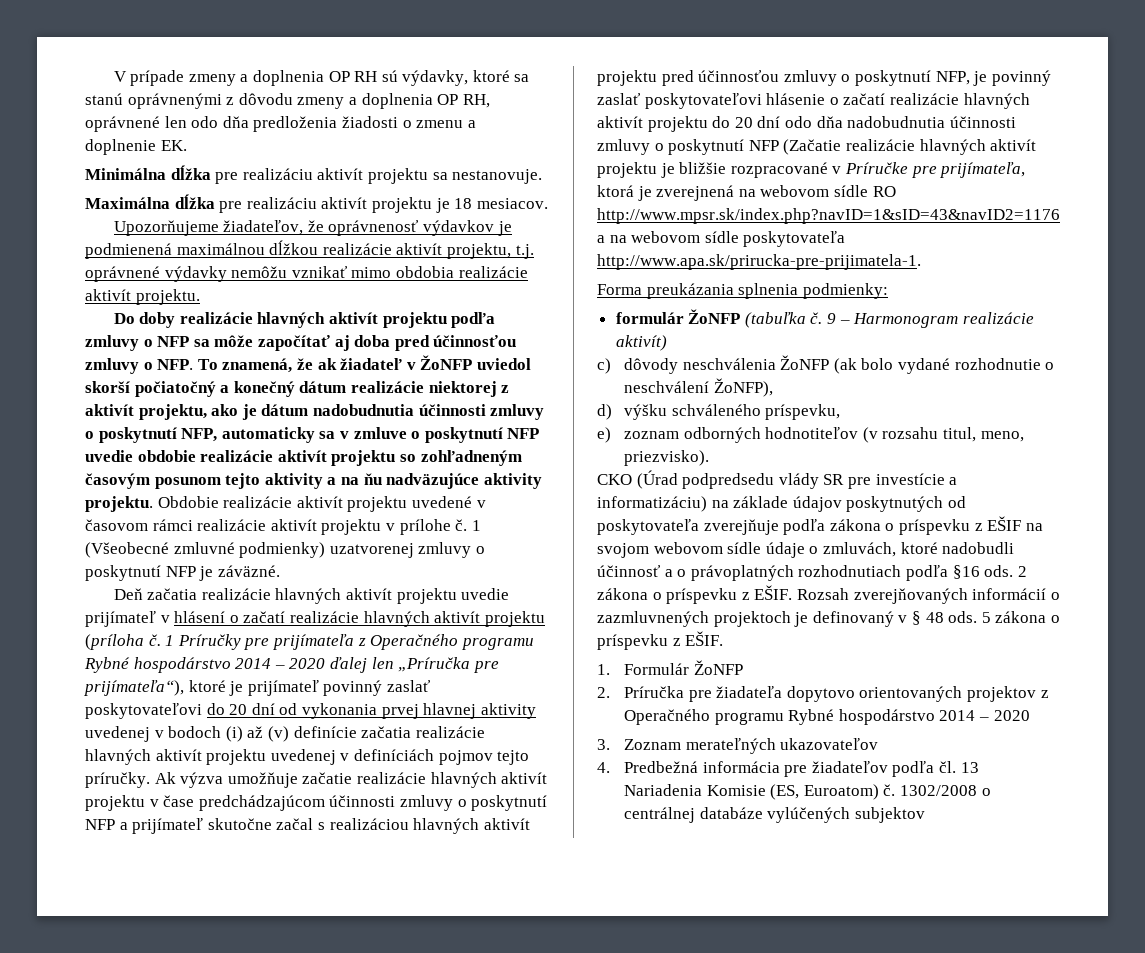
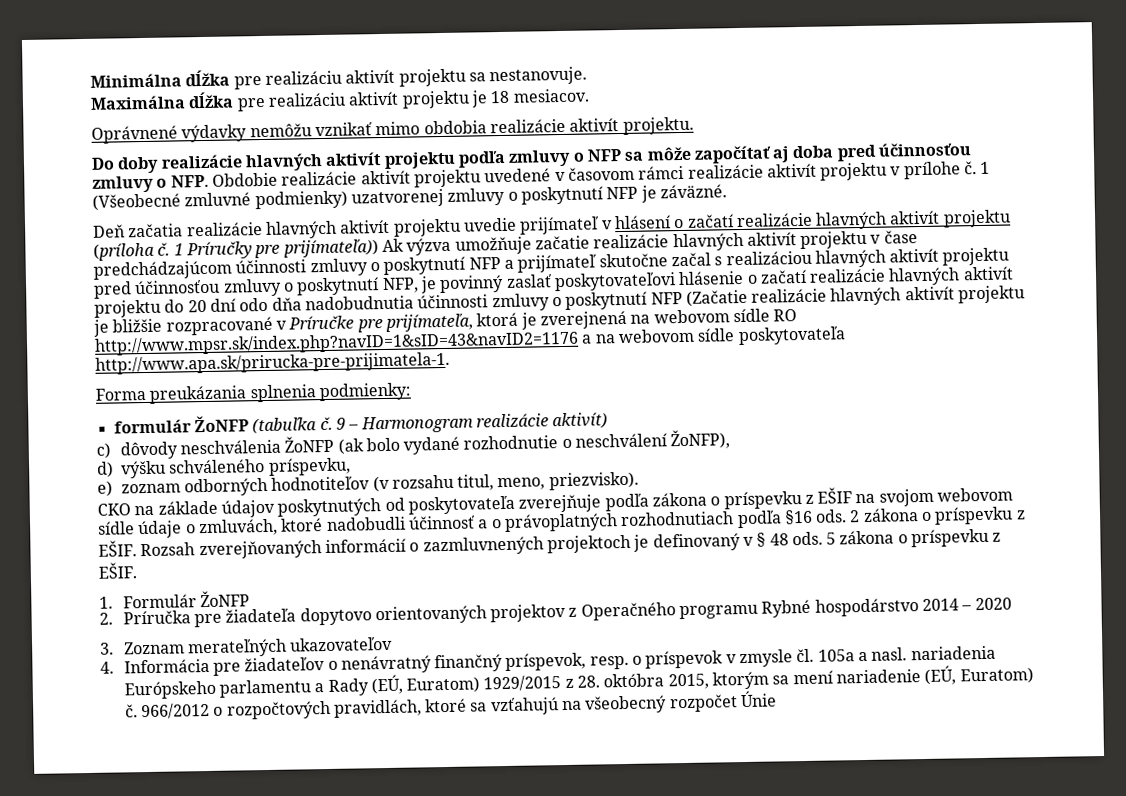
- V prípade zmeny a doplnenia OP RH sú výdavky, ktoré sa stanú oprávnenými z dôvodu zmeny a doplnenia OP RH, oprávnené len odo dňa predloženia žiadosti o zmenu a doplnenie EK.
- Upozorňujeme žiadateľov, že oprávnenosť výdavkov je podmienená maximálnou dĺžkou realizácie aktivít projektu, t.j. oprávnené výdavky nemôžu vznikať mimo obdobia realizácie aktivít projektu.
+ Oprávnené výdavky nemôžu vznikať mimo obdobia realizácie aktivít projektu.
- Do doby realizácie hlavných aktivít projektu podľa zmluvy o NFP sa môže započítať aj doba pred účinnosťou zmluvy o NFP. To znamená, že ak žiadateľ v ŽoNFP uviedol skorší počiatočný a konečný dátum realizácie niektorej z aktivít projektu, ako je dátum nadobudnutia účinnosti zmluvy o poskytnutí NFP, automaticky sa v zmluve o poskytnutí NFP uvedie obdobie realizácie aktivít projektu so zohľadneným časovým posunom tejto aktivity a na ňu nadväzujúce aktivity projektu. Obdobie realizácie aktivít projektu uvedené v časovom rámci realizácie aktivít projektu v prílohe č.
+ Do doby realizácie hlavných aktivít projektu podľa zmluvy o NFP sa môže započítať aj doba pred účinnosťou zmluvy o NFP. Obdobie realizácie aktivít projektu uvedené v časovom rámci realizácie aktivít projektu v prílohe č.
- 1 Príručky pre prijímateľa z Operačného programu Rybné hospodárstvo 2014 – 2020 ďalej len „Príručka pre prijímateľa“), ktoré je prijímateľ povinný zaslať poskytovateľovi do 20 dní od vykonania prvej hlavnej aktivity uvedenej v bodoch (i) až (v) definície začatia realizácie hlavných aktivít projektu uvedenej v definíciách pojmov tejto príručky. Ak výzva umožňuje začatie realizácie hlavných aktivít projektu v čase predchádzajúcom účinnosti zmluvy o poskytnutí NFP a prijímateľ skutočne začal s realizáciou hlavných aktivít projektu pred účinnosťou zmluvy o poskytnutí NFP, je povinný zaslať poskytovateľovi hlásenie o začatí realizácie hlavných aktivít projektu do 20 dní odo dňa nadobudnutia účinnosti zmluvy o poskytnutí NFP (Začatie realizácie hlavných aktivít projektu je bližšie rozpracované v Príručke pre prijímateľa, ktorá je zverejnená na webovom sídle RO http://www.mpsr.sk/index.php?navID=1&sID=43&navID2=1176 a na webovom sídle poskytovateľa http://www.apa.sk/prirucka-pre-prijimatela-1.
+ 1 Príručky pre prijímateľa)) Ak výzva umožňuje začatie realizácie hlavných aktivít projektu v čase predchádzajúcom účinnosti zmluvy o poskytnutí NFP a prijímateľ skutočne začal s realizáciou hlavných aktivít projektu pred účinnosťou zmluvy o poskytnutí NFP, je povinný zaslať poskytovateľovi hlásenie o začatí realizácie hlavných aktivít projektu do 20 dní odo dňa nadobudnutia účinnosti zmluvy o poskytnutí NFP (Začatie realizácie hlavných aktivít projektu je bližšie rozpracované v Príručke pre prijímateľa, ktorá je zverejnená na webovom sídle RO http://www.mpsr.sk/index.php?navID=1&sID=43&navID2=1176 a na webovom sídle poskytovateľa http://www.apa.sk/prirucka-pre-prijimatela-1.
- CKO (Úrad podpredsedu vlády SR pre investície a informatizáciu) na základe údajov poskytnutých od poskytovateľa zverejňuje podľa zákona o príspevku z EŠIF na svojom webovom sídle údaje o zmluvách, ktoré nadobudli účinnosť a o právoplatných rozhodnutiach podľa §16 ods.
+ CKO na základe údajov poskytnutých od poskytovateľa zverejňuje podľa zákona o príspevku z EŠIF na svojom webovom sídle údaje o zmluvách, ktoré nadobudli účinnosť a o právoplatných rozhodnutiach podľa §16 ods.
- 4. Predbežná informácia pre žiadateľov podľa čl. 13 Nariadenia Komisie (ES, Euroatom) č. 1302/2008 o centrálnej databáze vylúčených subjektov
+ 4. Informácia pre žiadateľov o nenávratný finančný príspevok, resp. o príspevok v zmysle čl. 105a a nasl. nariadenia Európskeho parlamentu a Rady (EÚ, Euratom) 1929/2015 z 28. októbra 2015, ktorým sa mení nariadenie (EÚ, Euratom) č. 966/2012 o rozpočtových pravidlách, ktoré sa vzťahujú na všeobecný rozpočet Únie

